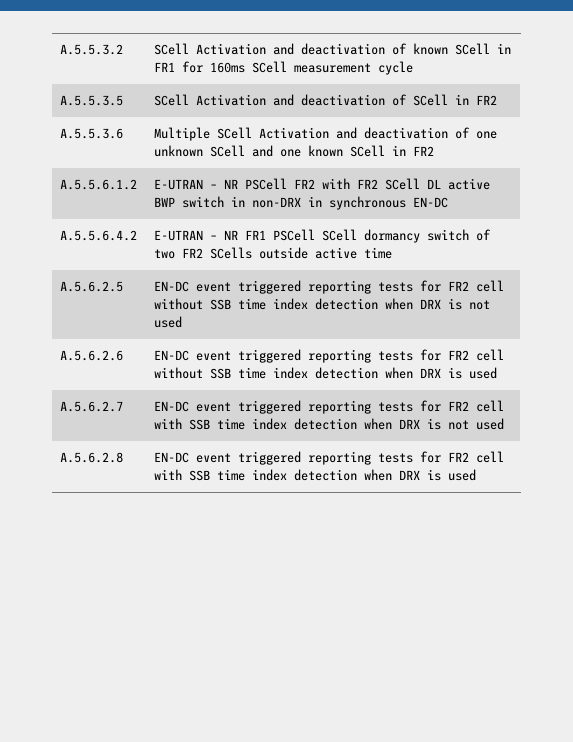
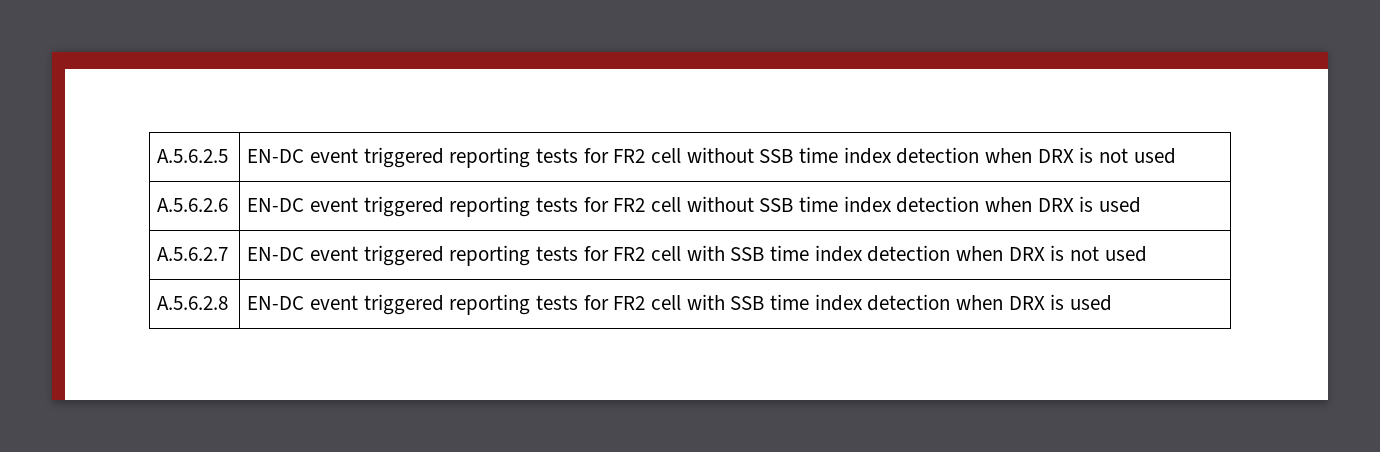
- A.5.5.3.2 | SCell Activation and deactivation of known SCell in FR1 for 160ms SCell measurement cycle
- A.5.5.3.5 | SCell Activation and deactivation of SCell in FR2
- A.5.5.3.6 | Multiple SCell Activation and deactivation of one unknown SCell and one known SCell in FR2
- A.5.5.6.1.2 | E-UTRAN – NR PSCell FR2 with FR2 SCell DL active BWP switch in non-DRX in synchronous EN-DC
- A.5.5.6.4.2 | E-UTRAN – NR FR1 PSCell SCell dormancy switch of two FR2 SCells outside active time

